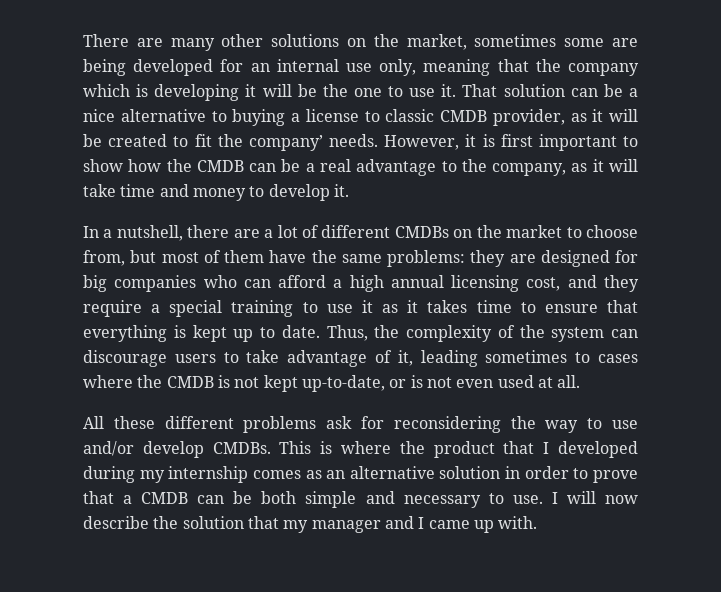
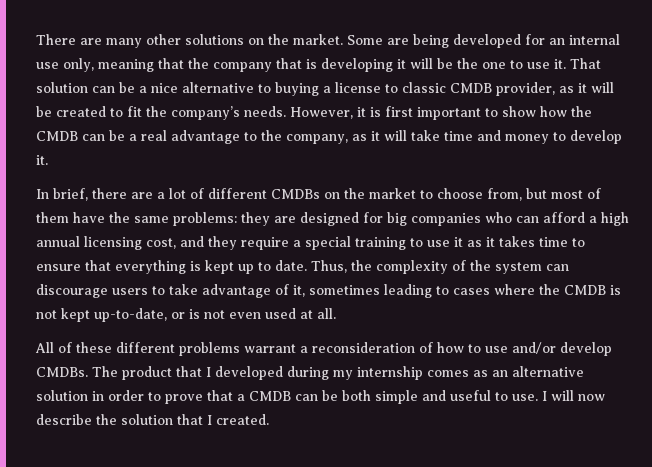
- There are many other solutions on the market, sometimes some are being developed for an internal use only, meaning that the company which is developing it will be the one to use it.
+ There are many other solutions on the market. Some are being developed for an internal use only, meaning that the company that is developing it will be the one to use it.
- That solution can be a nice alternative to buying a license to classic CMDB provider, as it will be created to fit the company’ needs.
+ That solution can be a nice alternative to buying a license to classic CMDB provider, as it will be created to fit the company’s needs.
- In a nutshell, there are a lot of different CMDBs on the market to choose from, but most of them have the same problems: they are designed for big companies who can afford a high annual licensing cost, and they require a special training to use it as it takes time to ensure that everything is kept up to date.
+ In brief, there are a lot of different CMDBs on the market to choose from, but most of them have the same problems: they are designed for big companies who can afford a high annual licensing cost, and they require a special training to use it as it takes time to ensure that everything is kept up to date.
- Thus, the complexity of the system can discourage users to take advantage of it, leading sometimes to cases where the CMDB is not kept up-to-date, or is not even used at all.
+ Thus, the complexity of the system can discourage users to take advantage of it, sometimes leading to cases where the CMDB is not kept up-to-date, or is not even used at all.
- All these different problems ask for reconsidering the way to use and/or develop CMDBs.
+ All of these different problems warrant a reconsideration of how to use and/or develop CMDBs.
- This is where the product that I developed during my internship comes as an alternative solution in order to prove that a CMDB can be both simple and necessary to use.
+ The product that I developed during my internship comes as an alternative solution in order to prove that a CMDB can be both simple and useful to use.
- I will now describe the solution that my manager and I came up with.
+ I will now describe the solution that I created.

